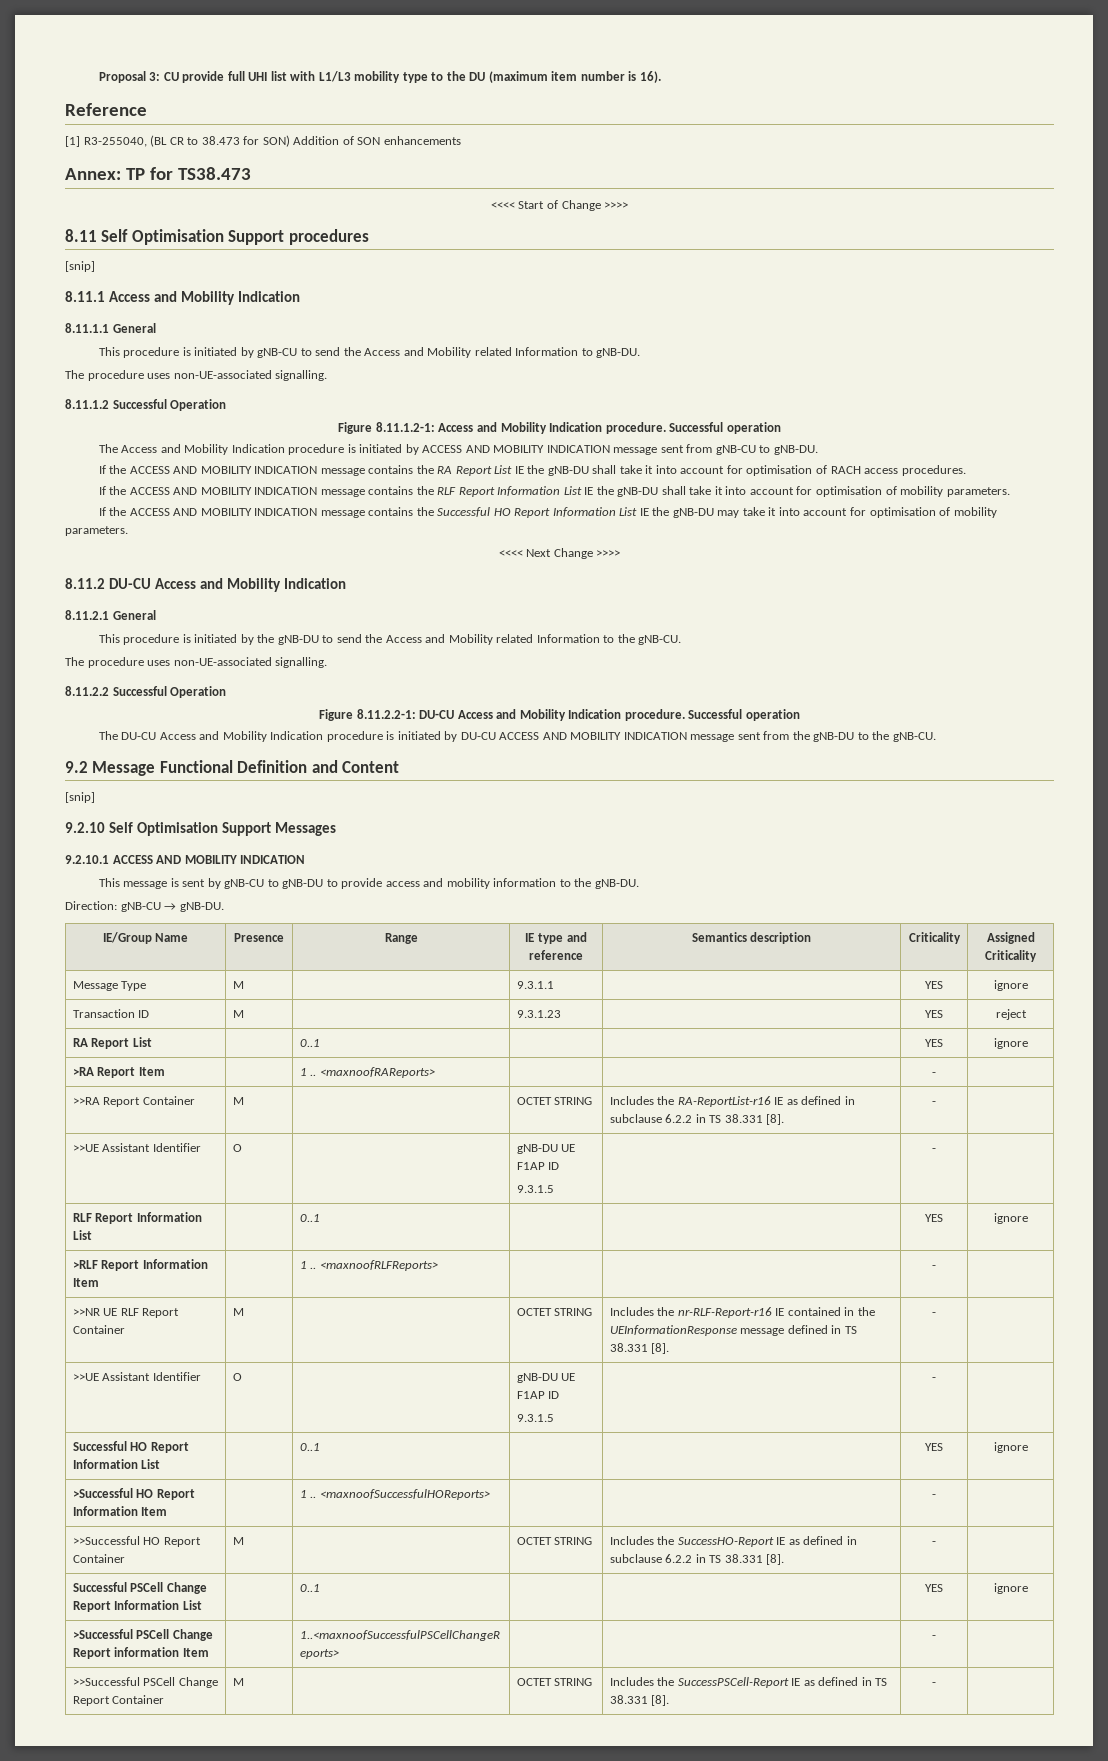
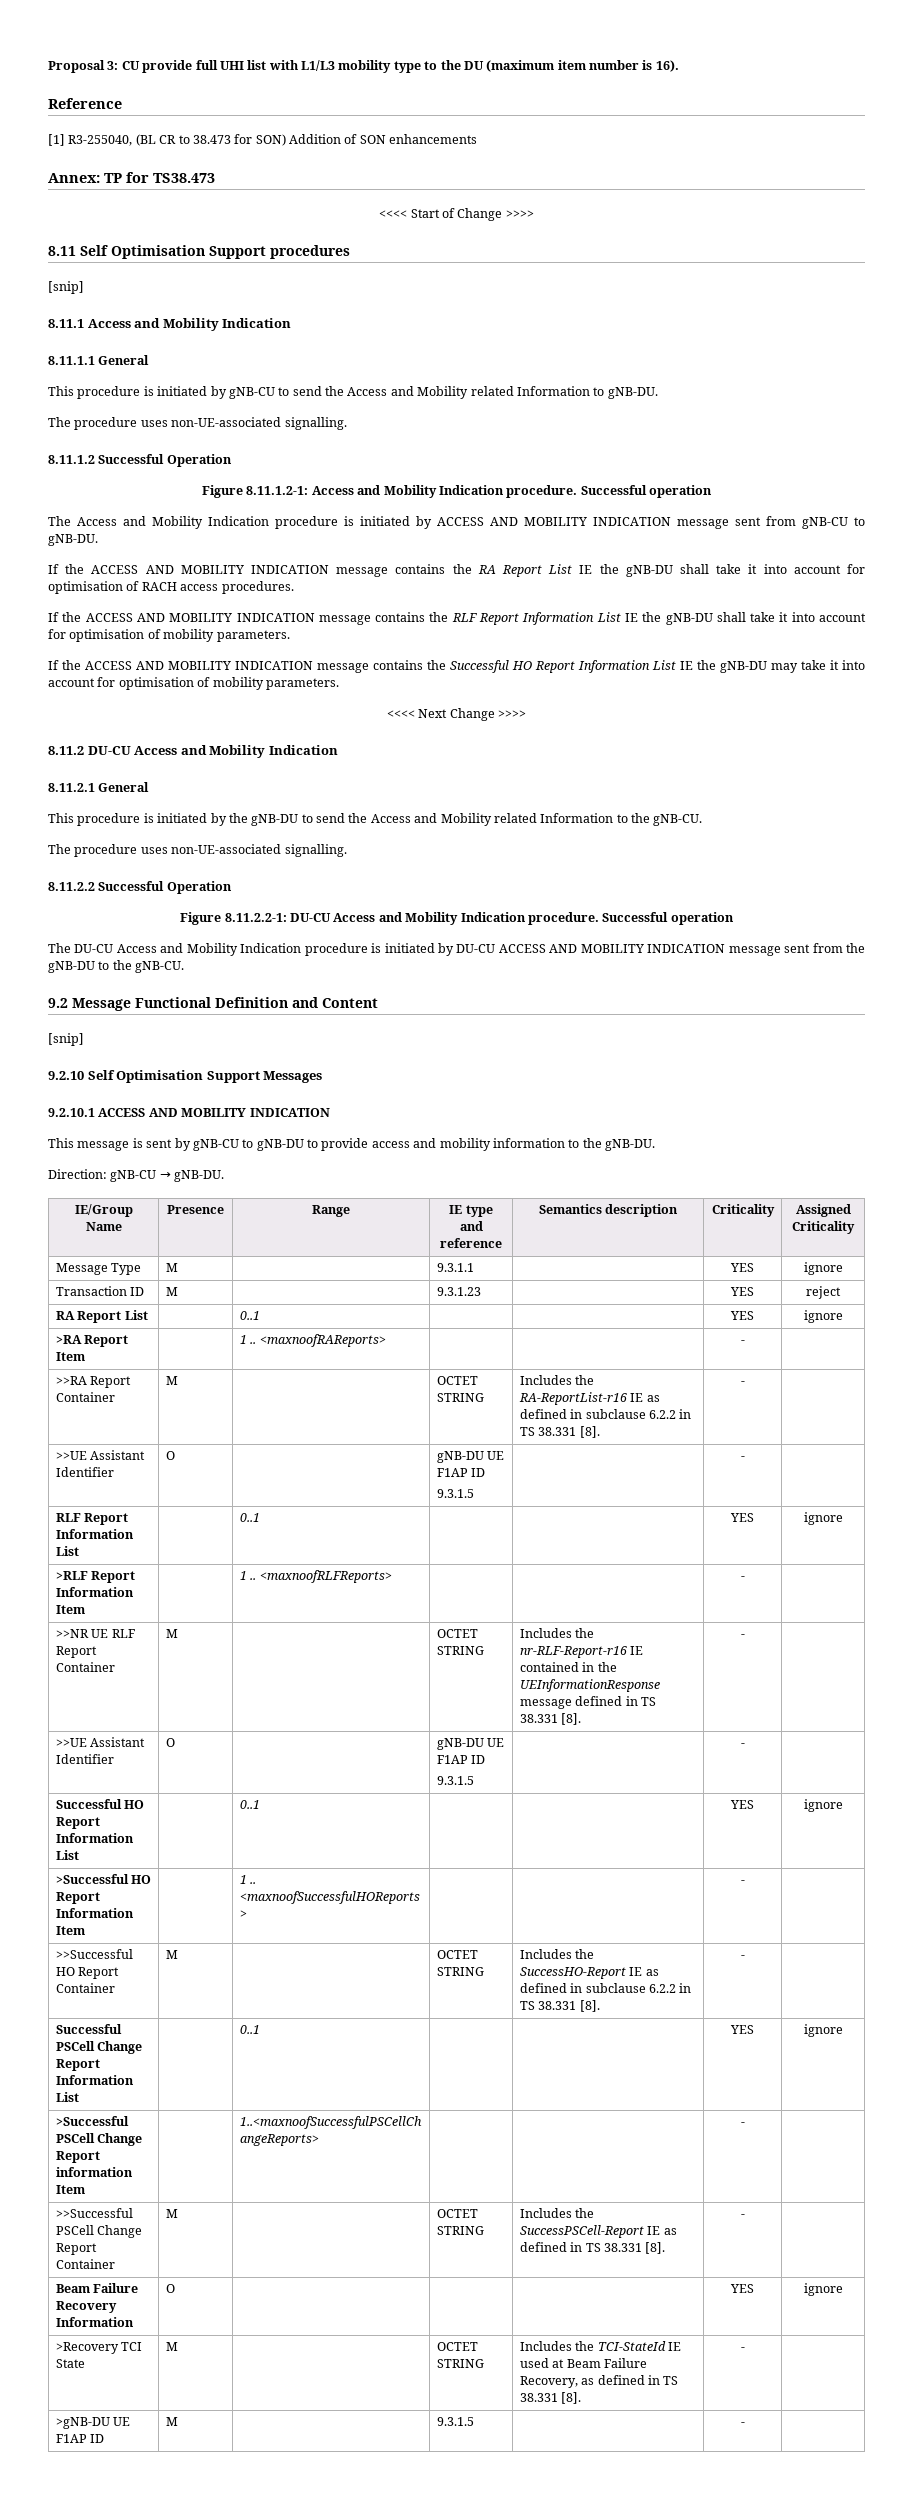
+ Beam Failure Recovery Information | O | | | | YES | ignore
+ >Recovery TCI State | M | | OCTET STRING | Includes the TCI-StateId IE used at Beam Failure Recovery, as defined in TS 38.331 [8]. | - |
+ >gNB-DU UE F1AP ID | M | | 9.3.1.5 | | - |

